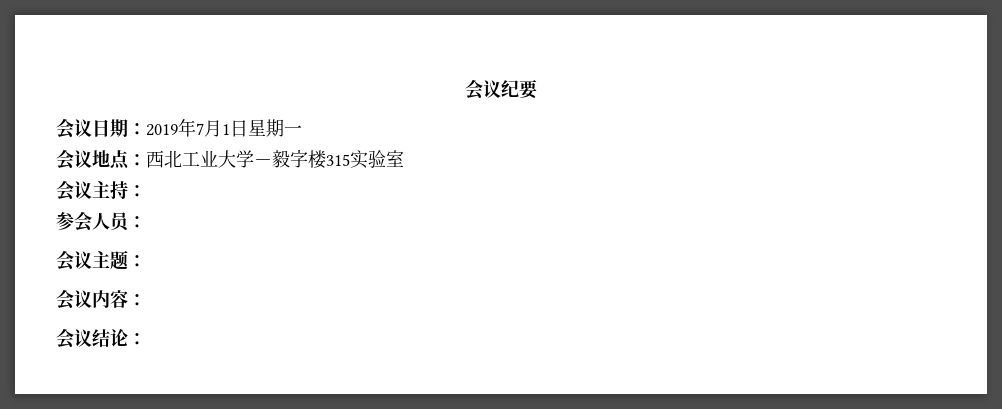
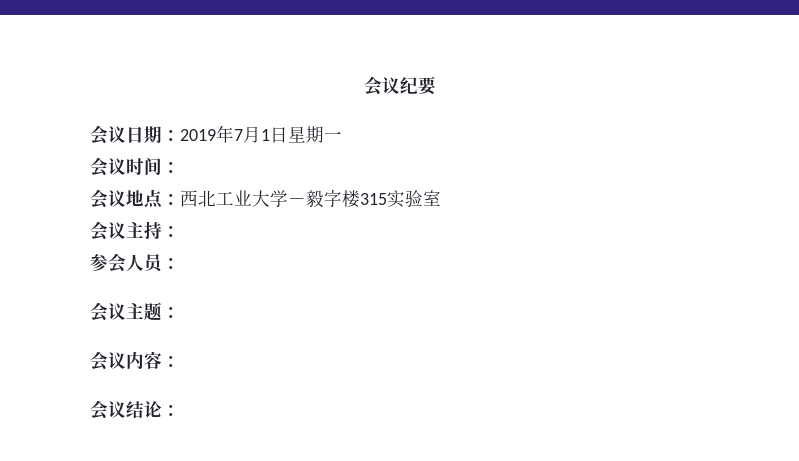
+ 会议时间：

